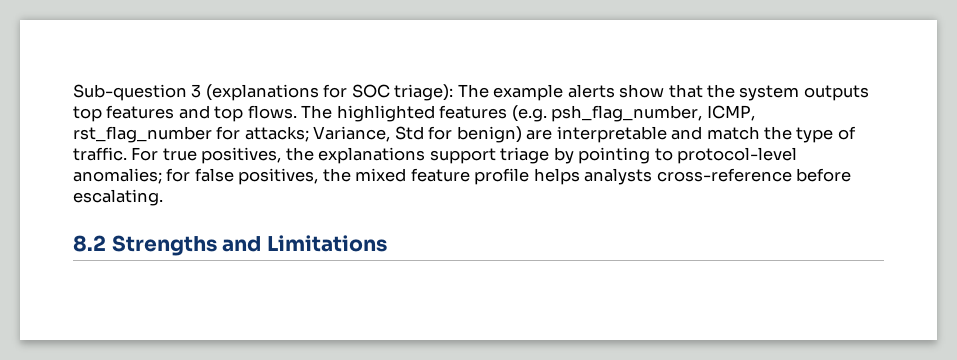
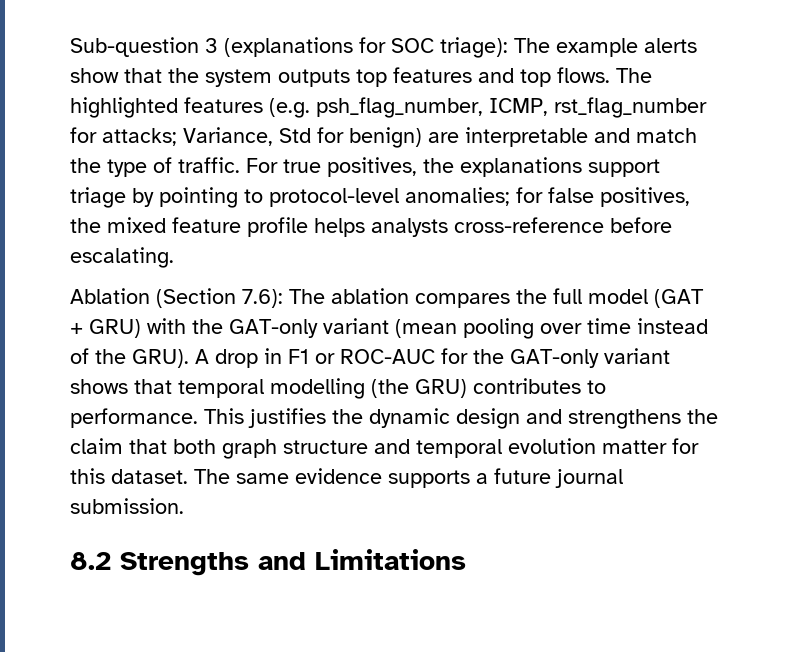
+ Ablation (Section 7.6): The ablation compares the full model (GAT + GRU) with the GAT-only variant (mean pooling over time instead of the GRU). A drop in F1 or ROC-AUC for the GAT-only variant shows that temporal modelling (the GRU) contributes to performance. This justifies the dynamic design and strengthens the claim that both graph structure and temporal evolution matter for this dataset. The same evidence supports a future journal submission.

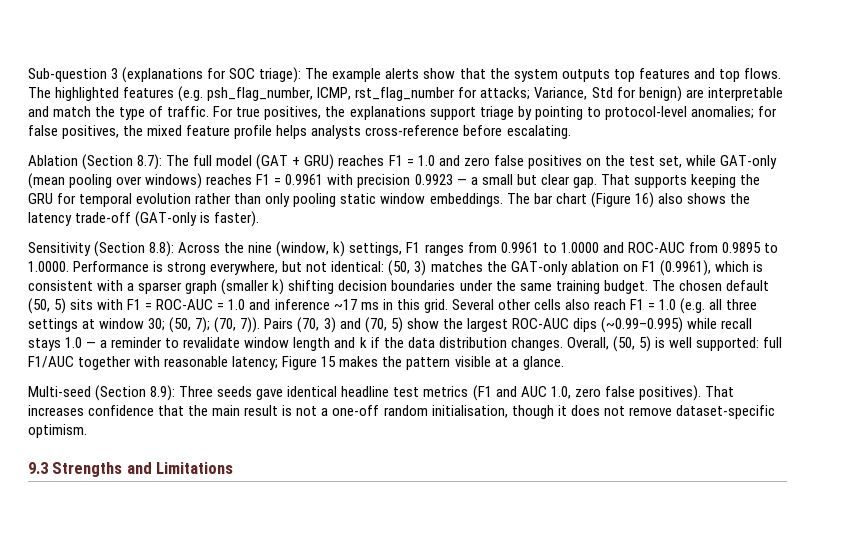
- Ablation (Section 7.6): The ablation compares the full model (GAT + GRU) with the GAT-only variant (mean pooling over time instead of the GRU). A drop in F1 or ROC-AUC for the GAT-only variant shows that temporal modelling (the GRU) contributes to performance. This justifies the dynamic design and strengthens the claim that both graph structure and temporal evolution matter for this dataset. The same evidence supports a future journal submission.
- 8.2 Strengths and Limitations
+ Ablation (Section 8.7): The full model (GAT + GRU) reaches F1 = 1.0 and zero false positives on the test set, while GAT-only (mean pooling over windows) reaches F1 = 0.9961 with precision 0.9923 — a small but clear gap. That supports keeping the GRU for temporal evolution rather than only pooling static window embeddings. The bar chart (Figure 16) also shows the latency trade-off (GAT-only is faster).
+ Sensitivity (Section 8.8): Across the nine (window, k) settings, F1 ranges from 0.9961 to 1.0000 and ROC-AUC from 0.9895 to 1.0000. Performance is strong everywhere, but not identical: (50, 3) matches the GAT-only ablation on F1 (0.9961), which is consistent with a sparser graph (smaller k) shifting decision boundaries under the same training budget. The chosen default (50, 5) sits with F1 = ROC-AUC = 1.0 and inference ~17 ms in this grid. Several other cells also reach F1 = 1.0 (e.g. all three settings at window 30; (50, 7); (70, 7)). Pairs (70, 3) and (70, 5) show the largest ROC-AUC dips (~0.99–0.995) while recall stays 1.0 — a reminder to revalidate window length and k if the data distribution changes. Overall, (50, 5) is well supported: full F1/AUC together with reasonable latency; Figure 15 makes the pattern visible at a glance.
+ Multi-seed (Section 8.9): Three seeds gave identical headline test metrics (F1 and AUC 1.0, zero false positives). That increases confidence that the main result is not a one-off random initialisation, though it does not remove dataset-specific optimism.
+ 9.3 Strengths and Limitations

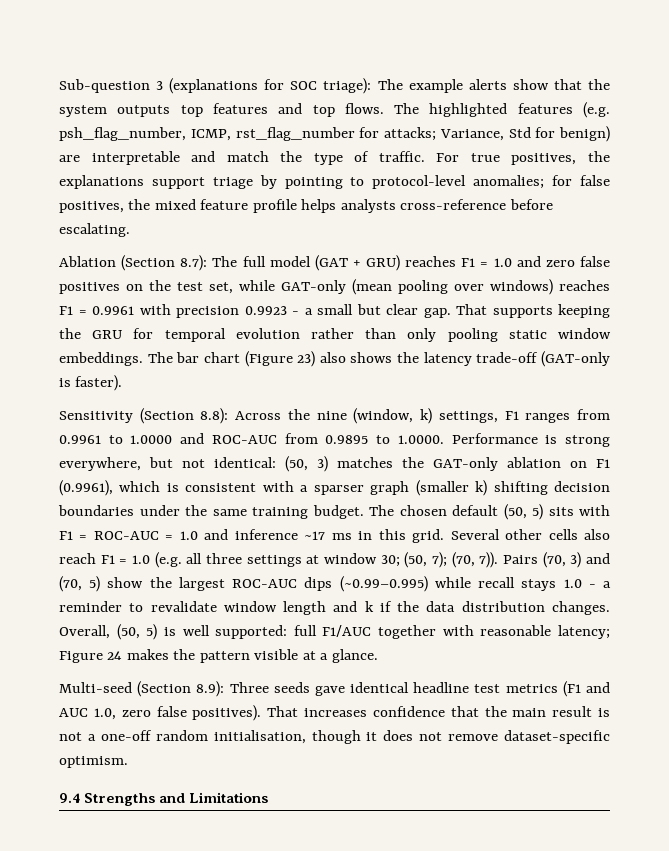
- Ablation (Section 8.7): The full model (GAT + GRU) reaches F1 = 1.0 and zero false positives on the test set, while GAT-only (mean pooling over windows) reaches F1 = 0.9961 with precision 0.9923 — a small but clear gap.
+ Ablation (Section 8.7): The full model (GAT + GRU) reaches F1 = 1.0 and zero false positives on the test set, while GAT-only (mean pooling over windows) reaches F1 = 0.9961 with precision 0.9923 - a small but clear gap.
- The bar chart (Figure 16) also shows the latency trade-off (GAT-only is faster).
+ The bar chart (Figure 23) also shows the latency trade-off (GAT-only is faster).
- Pairs (70, 3) and (70, 5) show the largest ROC-AUC dips (~0.99–0.995) while recall stays 1.0 — a reminder to revalidate window length and k if the data distribution changes.
+ Pairs (70, 3) and (70, 5) show the largest ROC-AUC dips (~0.99–0.995) while recall stays 1.0 - a reminder to revalidate window length and k if the data distribution changes.
- Overall, (50, 5) is well supported: full F1/AUC together with reasonable latency; Figure 15 makes the pattern visible at a glance.
+ Overall, (50, 5) is well supported: full F1/AUC together with reasonable latency; Figure 24 makes the pattern visible at a glance.
- 9.3 Strengths and Limitations
+ 9.4 Strengths and Limitations

